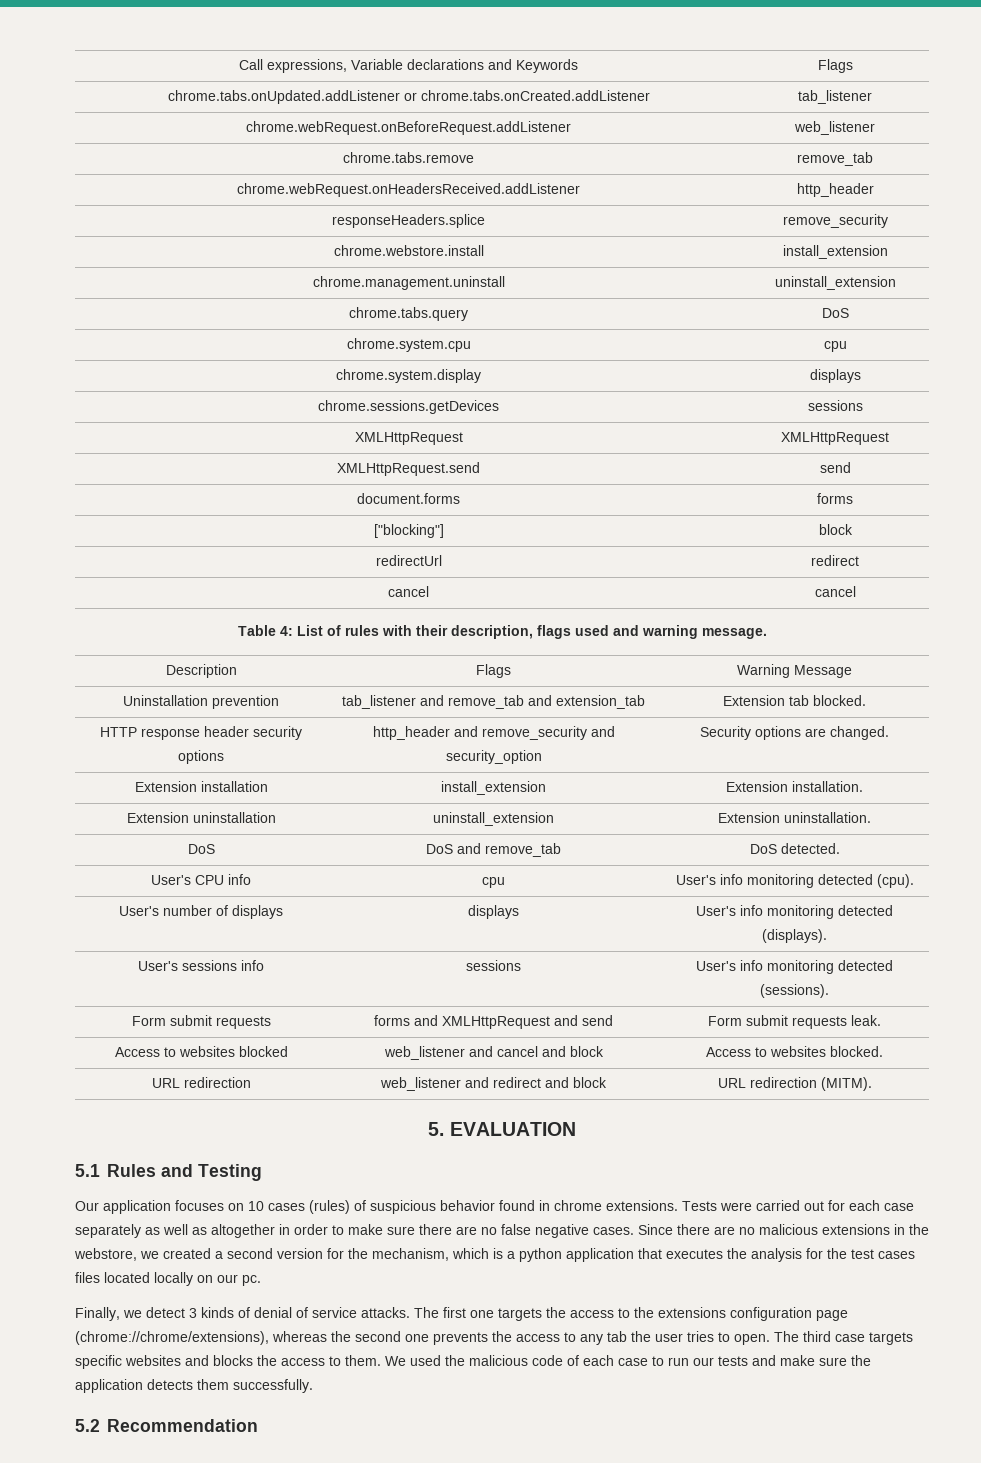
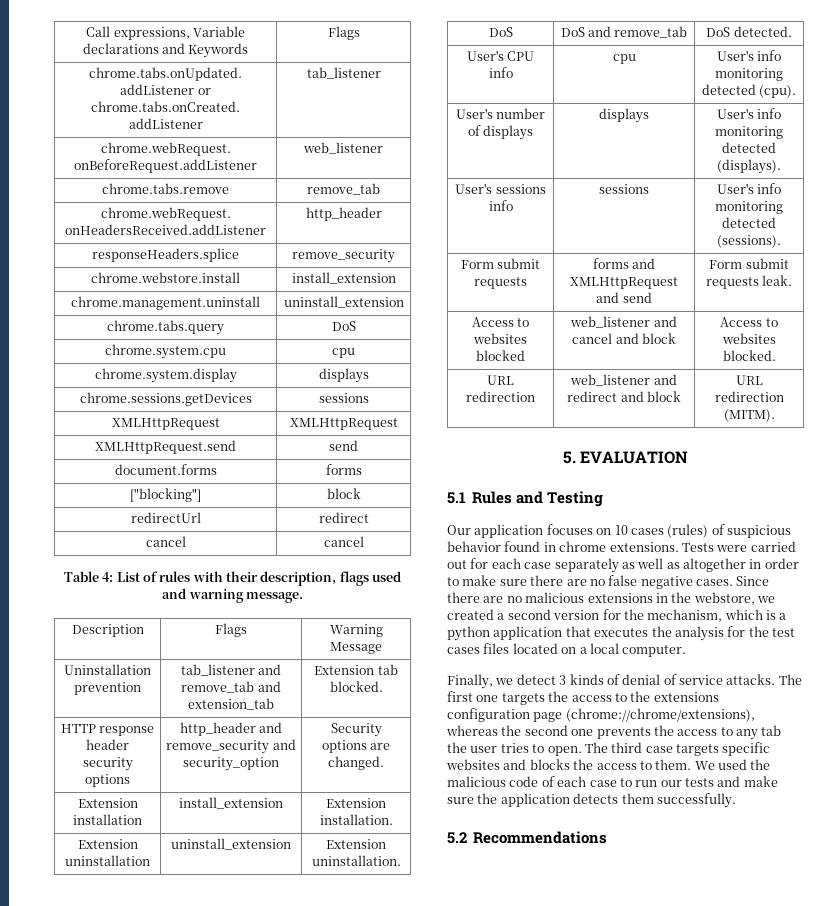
- Since there are no malicious extensions in the webstore, we created a second version for the mechanism, which is a python application that executes the analysis for the test cases files located locally on our pc.
+ Since there are no malicious extensions in the webstore, we created a second version for the mechanism, which is a python application that executes the analysis for the test cases files located on a local computer.
- 5.2 Recommendation
+ 5.2 Recommendations

